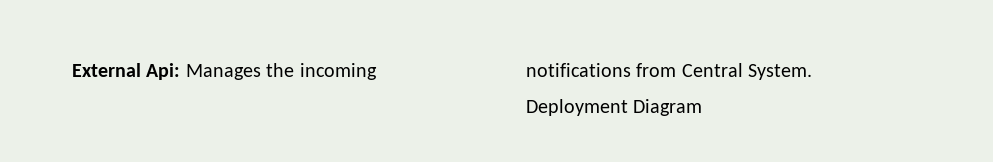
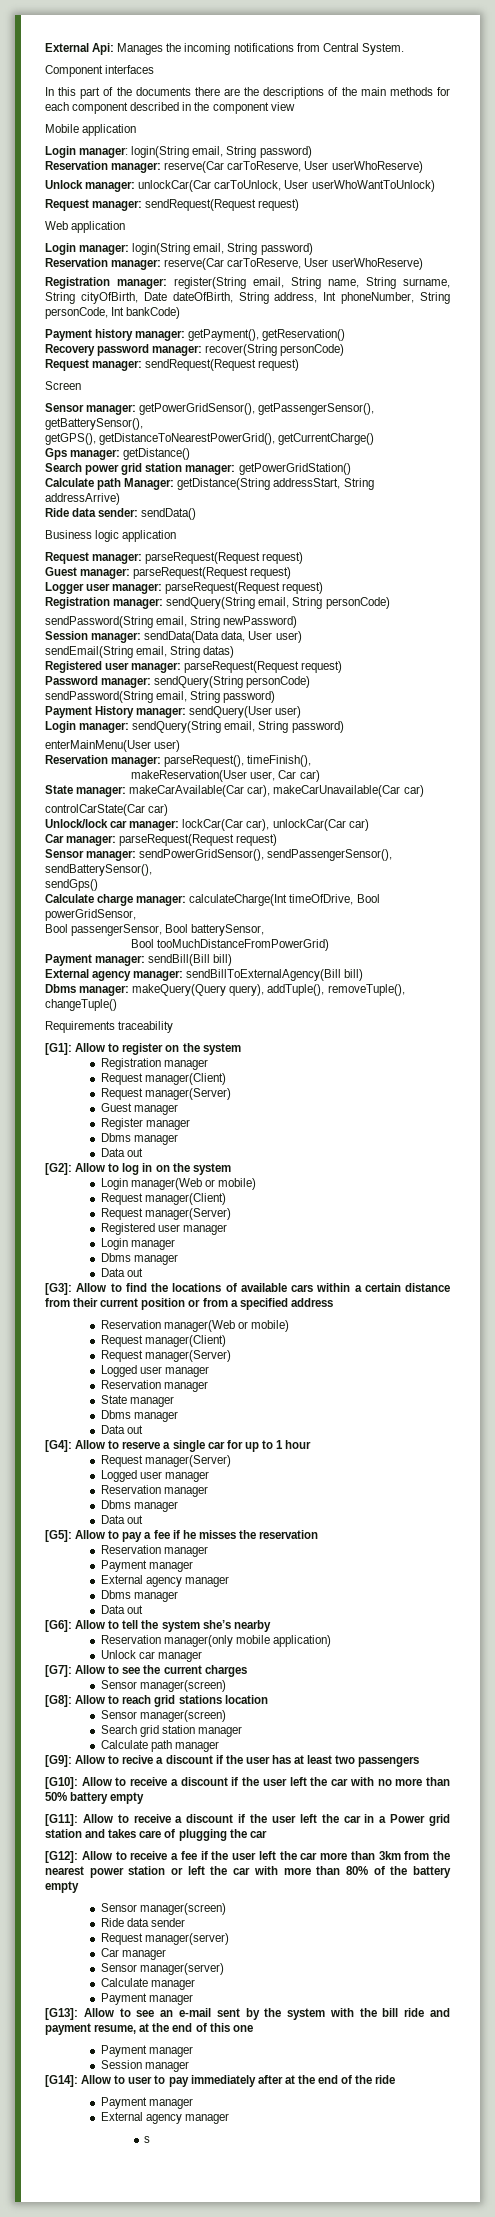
- Deployment Diagram
+ Component interfaces
+ In this part of the documents there are the descriptions of the main methods for each component described in the component view
+ Mobile application
+ Login manager: login(String email, String password)
+ Reservation manager: reserve(Car carToReserve, User userWhoReserve)
+ Unlock manager: unlockCar(Car carToUnlock, User userWhoWantToUnlock)
+ Request manager: sendRequest(Request request)
+ Web application
+ Login manager: login(String email, String password)
+ Reservation manager: reserve(Car carToReserve, User userWhoReserve)
+ Registration manager: register(String email, String name, String surname, String cityOfBirth, Date dateOfBirth, String address, Int phoneNumber, String personCode, Int bankCode)
+ Payment history manager: getPayment(), getReservation()
+ Recovery password manager: recover(String personCode)
+ Request manager: sendRequest(Request request)
+ Screen
+ Sensor manager: getPowerGridSensor(), getPassengerSensor(), getBatterySensor(),
+ getGPS(), getDistanceToNearestPowerGrid(), getCurrentCharge()
+ Gps manager: getDistance()
+ Search power grid station manager: getPowerGridStation()
+ Calculate path Manager: getDistance(String addressStart, String addressArrive)
+ Ride data sender: sendData()
+ Business logic application
+ Request manager: parseRequest(Request request)
+ Guest manager: parseRequest(Request request)
+ Logger user manager: parseRequest(Request request)
+ Registration manager: sendQuery(String email, String personCode)
+ sendPassword(String email, String newPassword)
+ Session manager: sendData(Data data, User user)
+ sendEmail(String email, String datas)
+ Registered user manager: parseRequest(Request request)
+ Password manager: sendQuery(String personCode)
+ sendPassword(String email, String password)
+ Payment History manager: sendQuery(User user)
+ Login manager: sendQuery(String email, String password)
+ enterMainMenu(User user)
+ Reservation manager: parseRequest(), timeFinish(),
+ makeReservation(User user, Car car)
+ State manager: makeCarAvailable(Car car), makeCarUnavailable(Car car)
+ controlCarState(Car car)
+ Unlock/lock car manager: lockCar(Car car), unlockCar(Car car)
+ Car manager: parseRequest(Request request)
+ Sensor manager: sendPowerGridSensor(), sendPassengerSensor(), sendBatterySensor(),
+ sendGps()
+ Calculate charge manager: calculateCharge(Int timeOfDrive, Bool powerGridSensor,
+ Bool passengerSensor, Bool batterySensor,
+ Bool tooMuchDistanceFromPowerGrid)
+ Payment manager: sendBill(Bill bill)
+ External agency manager: sendBillToExternalAgency(Bill bill)
+ Dbms manager: makeQuery(Query query), addTuple(), removeTuple(), changeTuple()
+ Requirements traceability
+ [G1]: Allow to register on the system
+ Registration manager
+ Request manager(Client)
+ Request manager(Server)
+ Guest manager
+ Register manager
+ Dbms manager
+ Data out
+ [G2]: Allow to log in on the system
+ Login manager(Web or mobile)
+ Request manager(Client)
+ Request manager(Server)
+ Registered user manager
+ Login manager
+ Dbms manager
+ Data out
+ [G3]: Allow to find the locations of available cars within a certain distance from their current position or from a specified address
+ Reservation manager(Web or mobile)
+ Request manager(Client)
+ Request manager(Server)
+ Logged user manager
+ Reservation manager
+ State manager
+ Dbms manager
+ Data out
+ [G4]: Allow to reserve a single car for up to 1 hour
+ Request manager(Server)
+ Logged user manager
+ Reservation manager
+ Dbms manager
+ Data out
+ [G5]: Allow to pay a fee if he misses the reservation
+ Reservation manager
+ Payment manager
+ External agency manager
+ Dbms manager
+ Data out
+ [G6]: Allow to tell the system she’s nearby
+ Reservation manager(only mobile application)
+ Unlock car manager
+ [G7]: Allow to see the current charges
+ Sensor manager(screen)
+ [G8]: Allow to reach grid stations location
+ Sensor manager(screen)
+ Search grid station manager
+ Calculate path manager
+ [G9]: Allow to recive a discount if the user has at least two passengers
+ [G10]: Allow to receive a discount if the user left the car with no more than 50% battery empty
+ [G11]: Allow to receive a discount if the user left the car in a Power grid station and takes care of plugging the car
+ [G12]: Allow to receive a fee if the user left the car more than 3km from the nearest power station or left the car with more than 80% of the battery empty
+ Sensor manager(screen)
+ Ride data sender
+ Request manager(server)
+ Car manager
+ Sensor manager(server)
+ Calculate manager
+ Payment manager
+ [G13]: Allow to see an e-mail sent by the system with the bill ride and payment resume, at the end of this one
+ Payment manager
+ Session manager
+ [G14]: Allow to user to pay immediately after at the end of the ride
+ Payment manager
+ External agency manager
+ s

